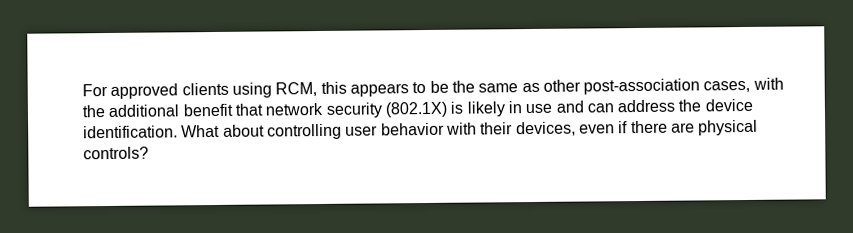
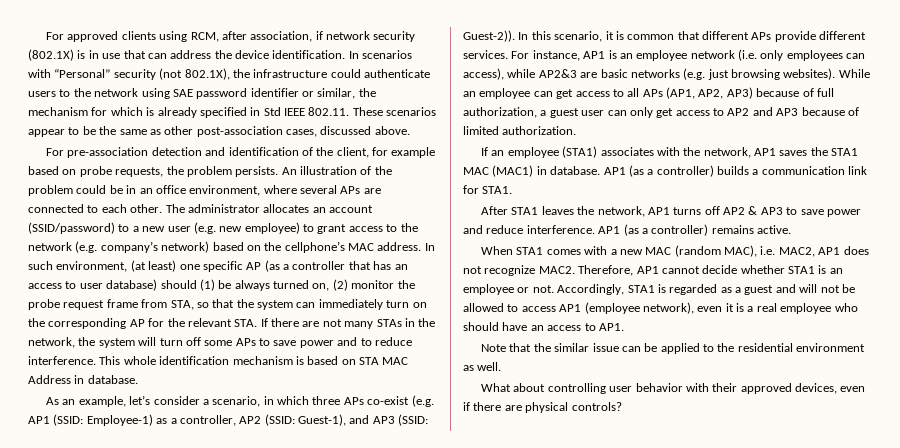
- For approved clients using RCM, this appears to be the same as other post-association cases, with the additional benefit that network security (802.1X) is likely in use and can address the device identification. What about controlling user behavior with their devices, even if there are physical controls?
+ For approved clients using RCM, after association, if network security (802.1X) is in use that can address the device identification. In scenarios with “Personal” security (not 802.1X), the infrastructure could authenticate users to the network using SAE password identifier or similar, the mechanism for which is already specified in Std IEEE 802.11. These scenarios appear to be the same as other post-association cases, discussed above.
+ For pre-association detection and identification of the client, for example based on probe requests, the problem persists. An illustration of the problem could be in an office environment, where several APs are connected to each other. The administrator allocates an account (SSID/password) to a new user (e.g. new employee) to grant access to the network (e.g. company’s network) based on the cellphone’s MAC address. In such environment, (at least) one specific AP (as a controller that has an access to user database) should (1) be always turned on, (2) monitor the probe request frame from STA, so that the system can immediately turn on the corresponding AP for the relevant STA. If there are not many STAs in the network, the system will turn off some APs to save power and to reduce interference. This whole identification mechanism is based on STA MAC Address in database.
+ As an example, let’s consider a scenario, in which three APs co-exist (e.g. AP1 (SSID: Employee-1) as a controller, AP2 (SSID: Guest-1), and AP3 (SSID: Guest-2)). In this scenario, it is common that different APs provide different services. For instance, AP1 is an employee network (i.e. only employees can access), while AP2&3 are basic networks (e.g. just browsing websites). While an employee can get access to all APs (AP1, AP2, AP3) because of full authorization, a guest user can only get access to AP2 and AP3 because of limited authorization.
+ If an employee (STA1) associates with the network, AP1 saves the STA1 MAC (MAC1) in database. AP1 (as a controller) builds a communication link for STA1.
+ After STA1 leaves the network, AP1 turns off AP2 & AP3 to save power and reduce interference. AP1 (as a controller) remains active.
+ When STA1 comes with a new MAC (random MAC), i.e. MAC2, AP1 does not recognize MAC2. Therefore, AP1 cannot decide whether STA1 is an employee or not. Accordingly, STA1 is regarded as a guest and will not be allowed to access AP1 (employee network), even it is a real employee who should have an access to AP1.
+ Note that the similar issue can be applied to the residential environment as well.
+ What about controlling user behavior with their approved devices, even if there are physical controls?

